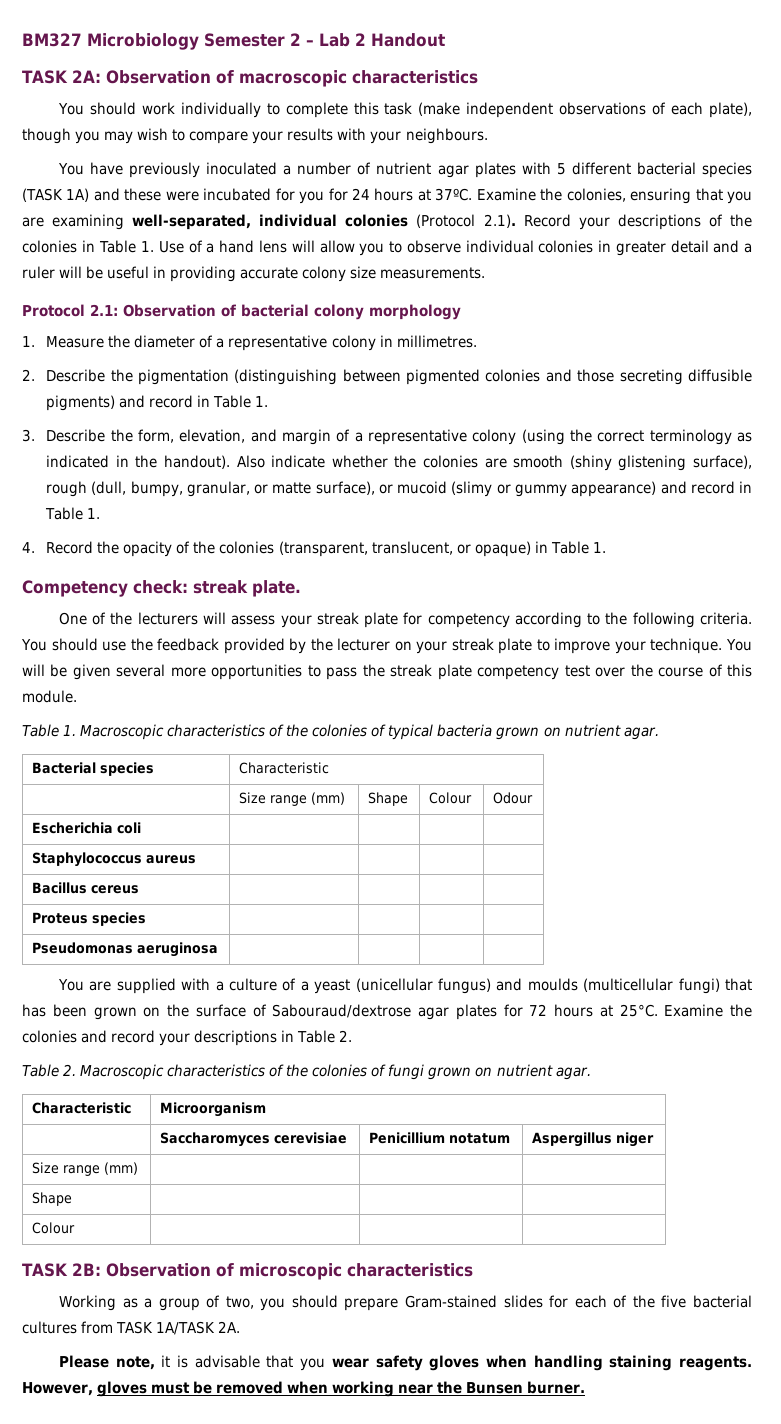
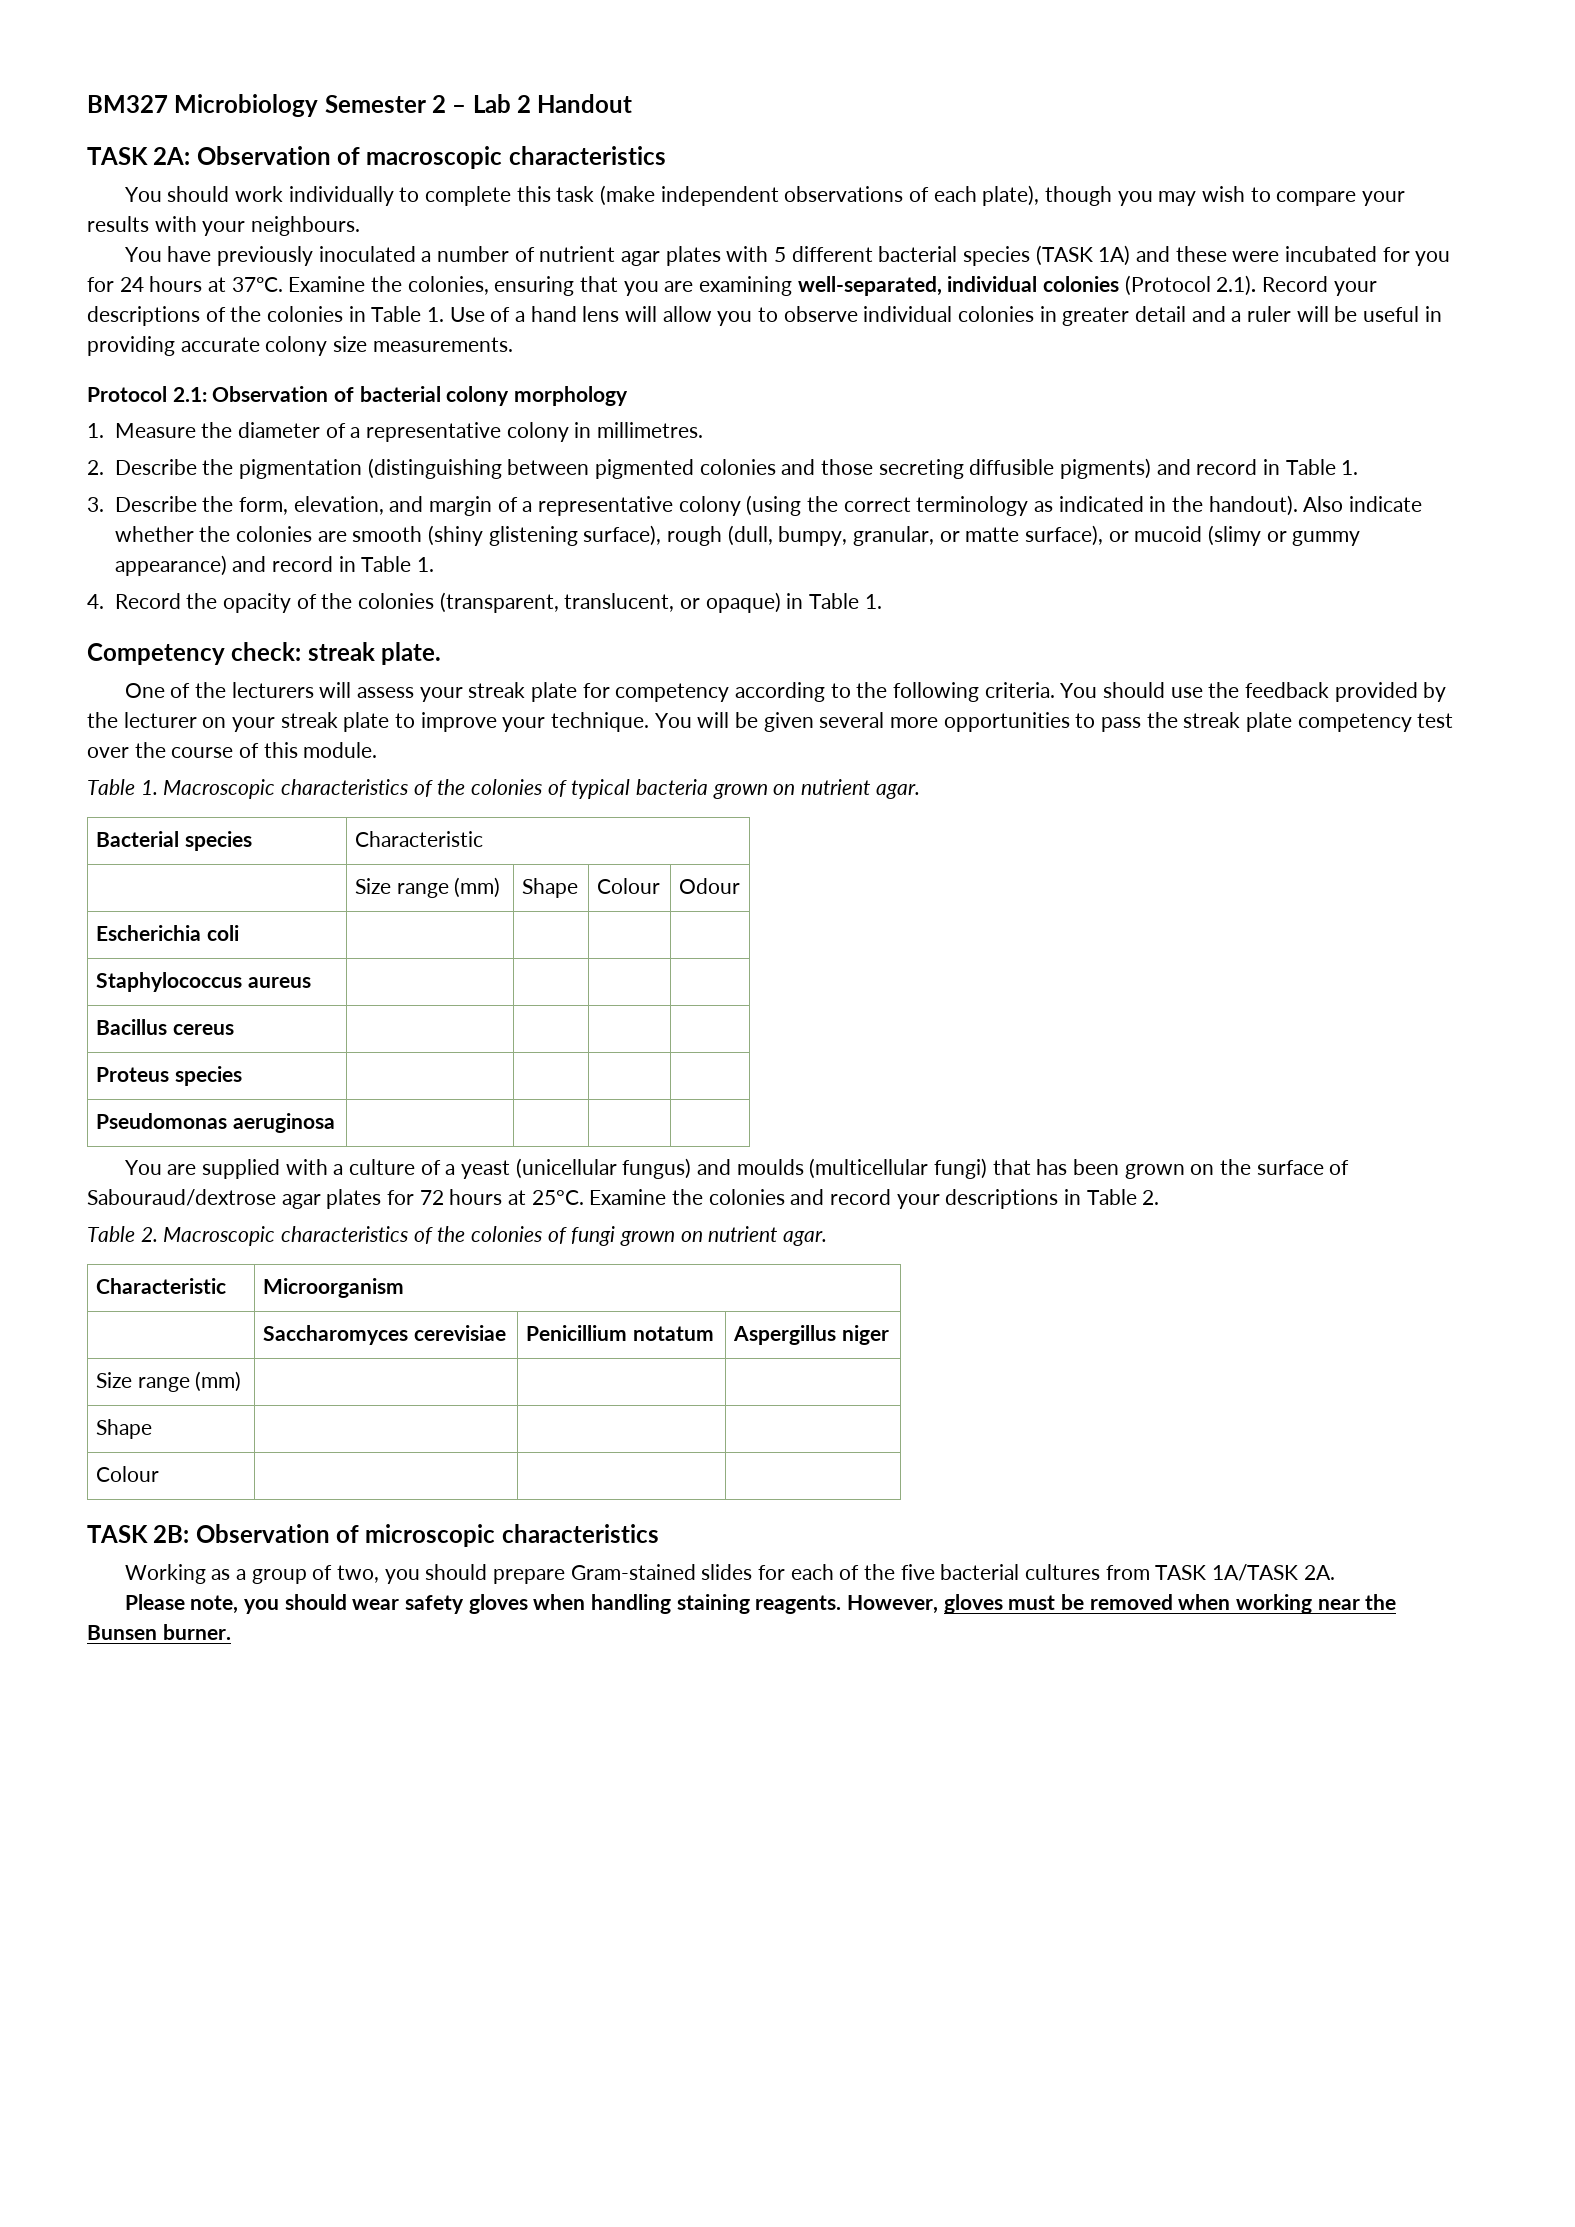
- Please note, it is advisable that you wear safety gloves when handling staining reagents.
+ Please note, you should wear safety gloves when handling staining reagents.

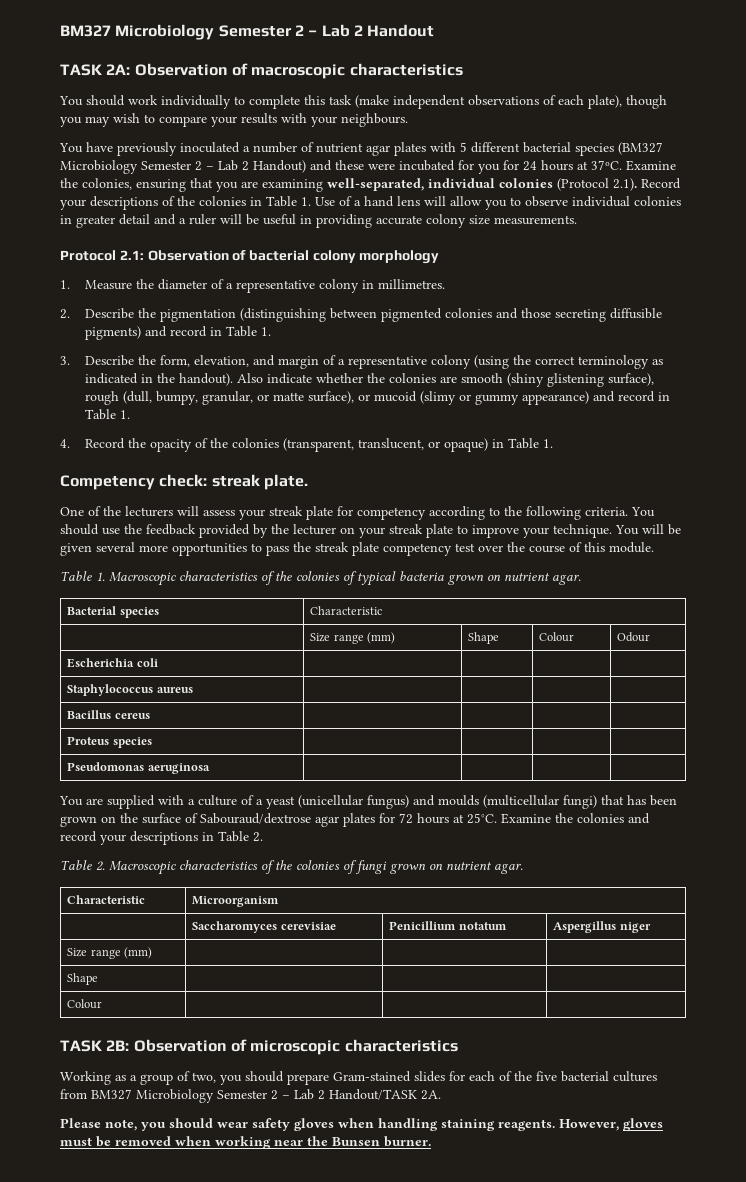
- You have previously inoculated a number of nutrient agar plates with 5 different bacterial species (TASK 1A) and these were incubated for you for 24 hours at 37ºC.
+ You have previously inoculated a number of nutrient agar plates with 5 different bacterial species (BM327 Microbiology Semester 2 – Lab 2 Handout) and these were incubated for you for 24 hours at 37ºC.
- Working as a group of two, you should prepare Gram-stained slides for each of the five bacterial cultures from TASK 1A/TASK 2A.
+ Working as a group of two, you should prepare Gram-stained slides for each of the five bacterial cultures from BM327 Microbiology Semester 2 – Lab 2 Handout/TASK 2A.

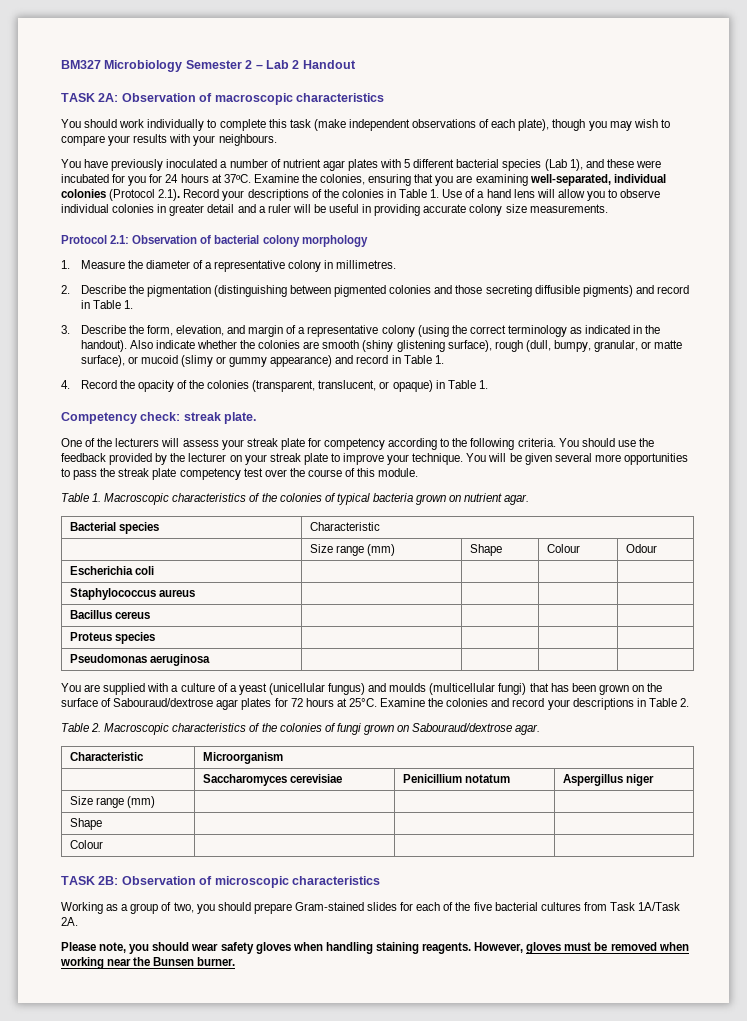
- You have previously inoculated a number of nutrient agar plates with 5 different bacterial species (BM327 Microbiology Semester 2 – Lab 2 Handout) and these were incubated for you for 24 hours at 37ºC.
+ You have previously inoculated a number of nutrient agar plates with 5 different bacterial species (Lab 1), and these were incubated for you for 24 hours at 37ºC.
- Table 2. Macroscopic characteristics of the colonies of fungi grown on nutrient agar.
+ Table 2. Macroscopic characteristics of the colonies of fungi grown on Sabouraud/dextrose agar.
- Working as a group of two, you should prepare Gram-stained slides for each of the five bacterial cultures from BM327 Microbiology Semester 2 – Lab 2 Handout/TASK 2A.
+ Working as a group of two, you should prepare Gram-stained slides for each of the five bacterial cultures from Task 1A/Task 2A.

